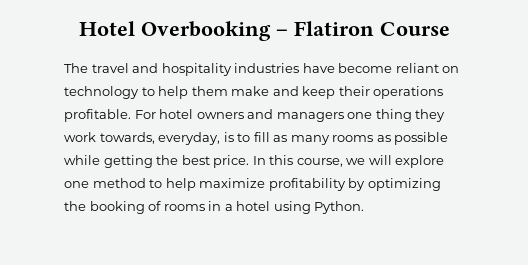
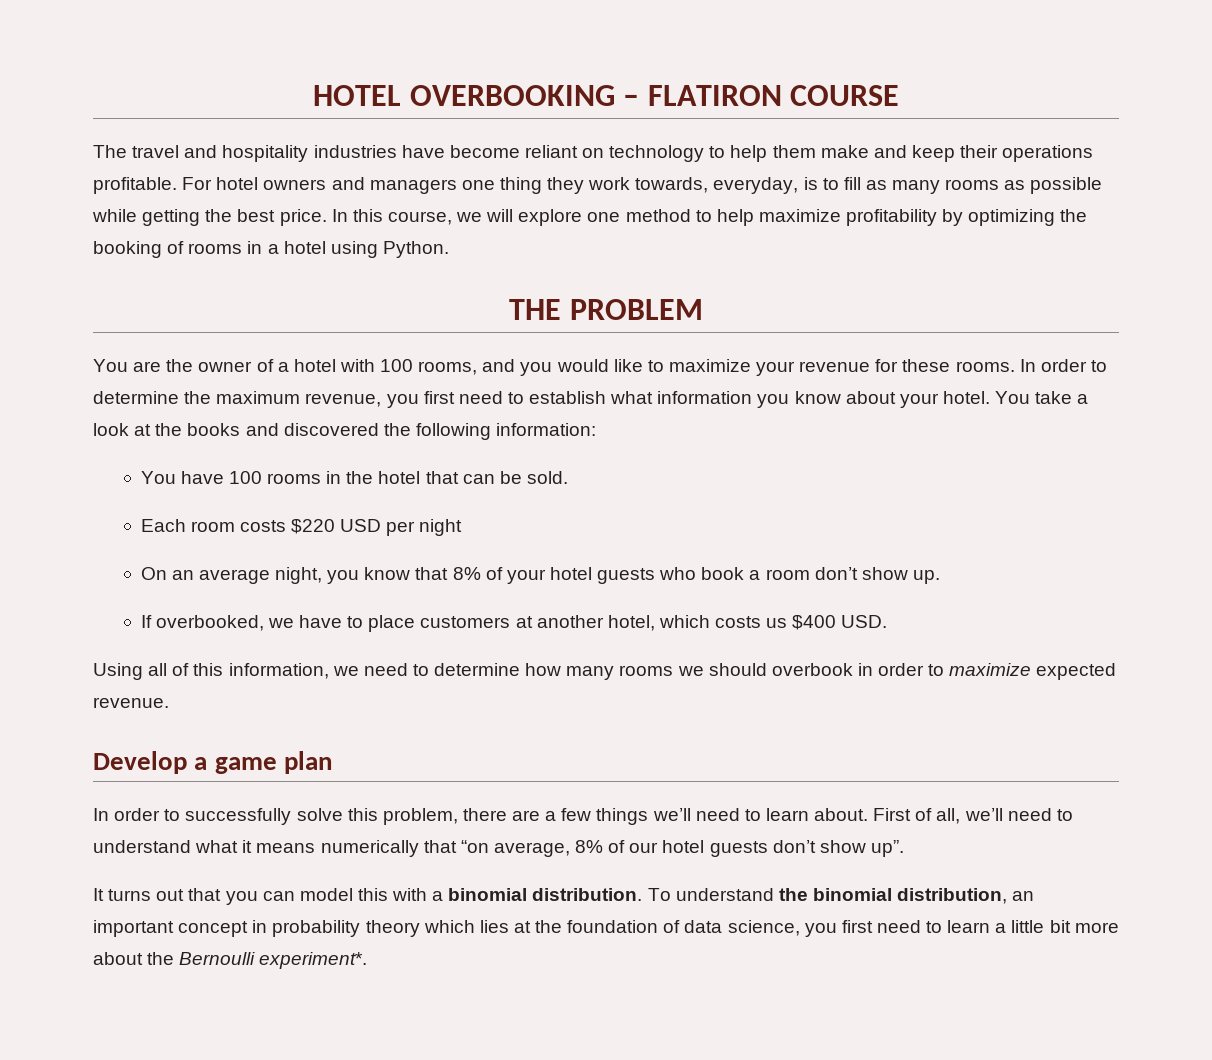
- Hotel Overbooking – Flatiron Course
+ HOTEL OVERBOOKING – FLATIRON COURSE
+ THE PROBLEM
+ You are the owner of a hotel with 100 rooms, and you would like to maximize your revenue for these rooms. In order to determine the maximum revenue, you first need to establish what information you know about your hotel. You take a look at the books and discovered the following information:
+ You have 100 rooms in the hotel that can be sold.
+ Each room costs $220 USD per night
+ On an average night, you know that 8% of your hotel guests who book a room don’t show up.
+ If overbooked, we have to place customers at another hotel, which costs us $400 USD.
+ Using all of this information, we need to determine how many rooms we should overbook in order to maximize expected revenue.
+ Develop a game plan
+ In order to successfully solve this problem, there are a few things we’ll need to learn about. First of all, we’ll need to understand what it means numerically that “on average, 8% of our hotel guests don’t show up”.
+ It turns out that you can model this with a binomial distribution. To understand the binomial distribution, an important concept in probability theory which lies at the foundation of data science, you first need to learn a little bit more about the Bernoulli experiment*.

